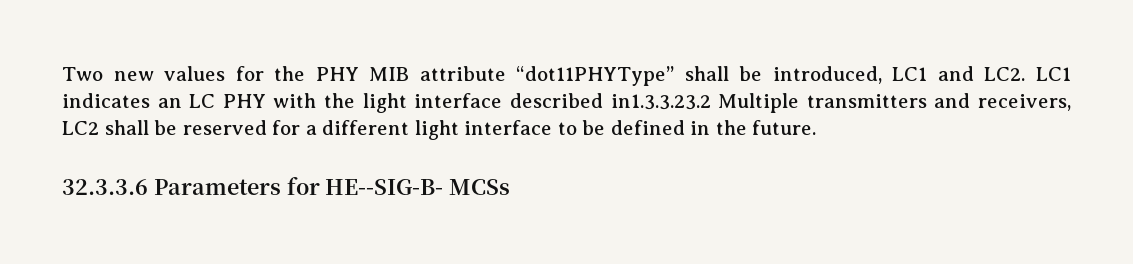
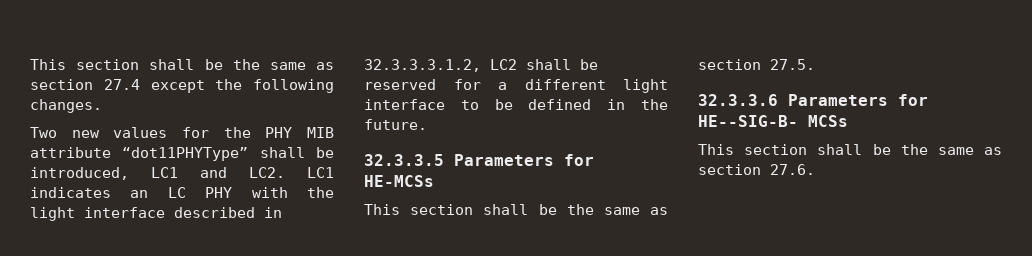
+ This section shall be the same as section 27.4 except the following changes.
- Two new values for the PHY MIB attribute “dot11PHYType” shall be introduced, LC1 and LC2. LC1 indicates an LC PHY with the light interface described in1.3.3.23.2 Multiple transmitters and receivers, LC2 shall be reserved for a different light interface to be defined in the future.
+ Two new values for the PHY MIB attribute “dot11PHYType” shall be introduced, LC1 and LC2. LC1 indicates an LC PHY with the light interface described in 32.3.3.3.1.2, LC2 shall be reserved for a different light interface to be defined in the future.
+ 32.3.3.5 Parameters for HE-MCSs
+ This section shall be the same as section 27.5.
+ This section shall be the same as section 27.6.

